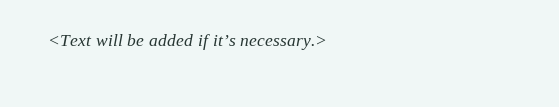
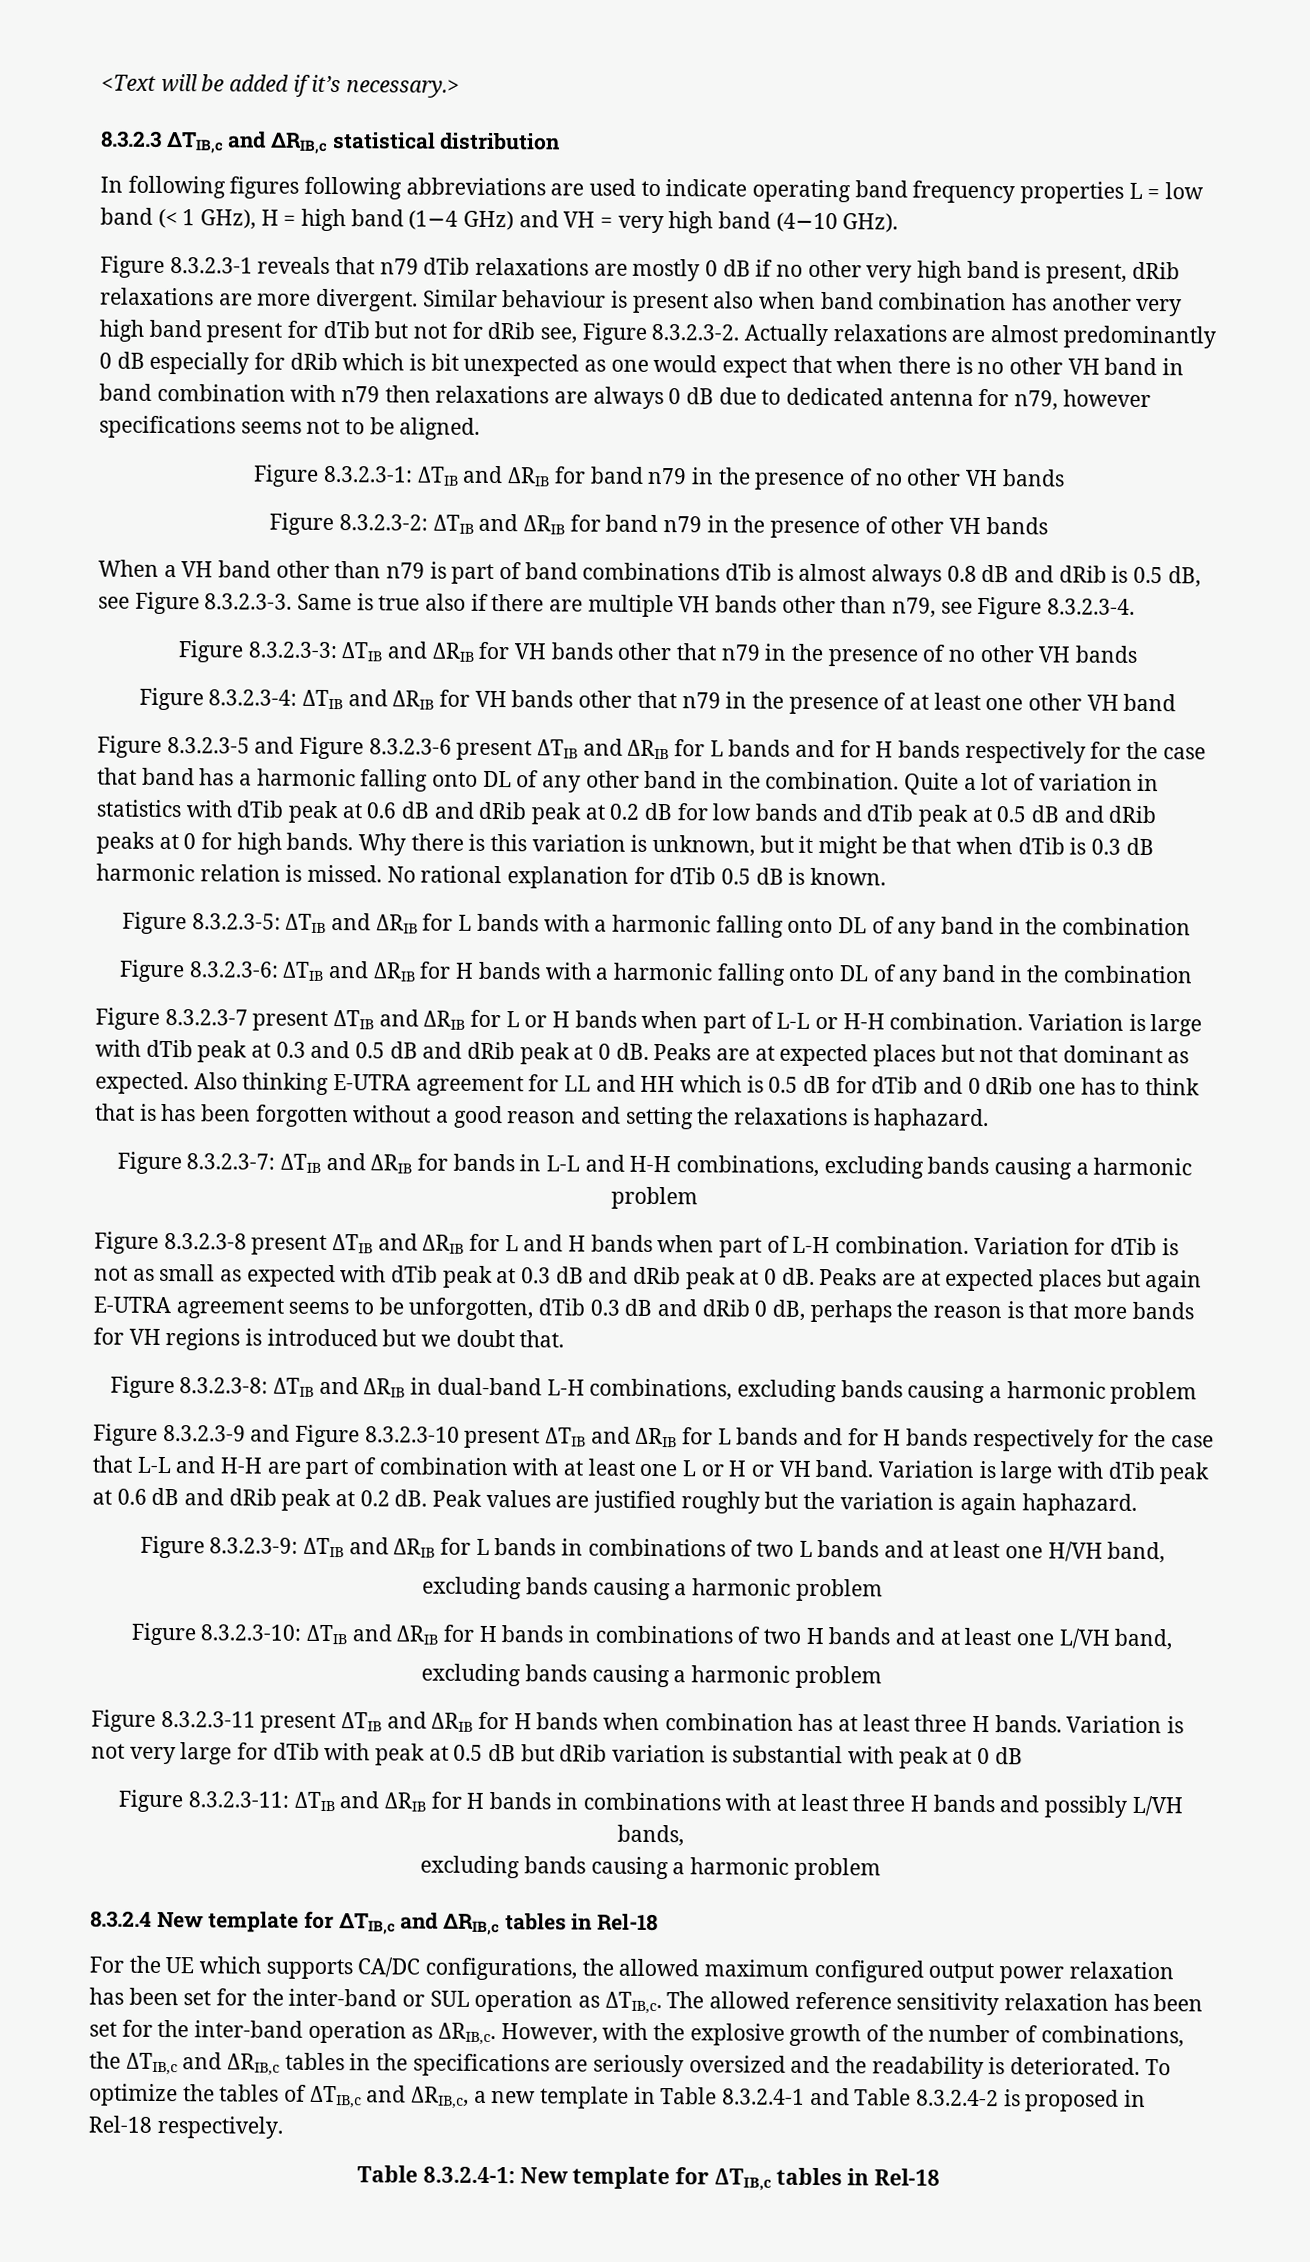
+ 8.3.2.3 ΔTIB,c and ΔRIB,c statistical distribution
+ In following figures following abbreviations are used to indicate operating band frequency properties L = low band (< 1 GHz), H = high band (1−4 GHz) and VH = very high band (4−10 GHz).
+ Figure 8.3.2.3-1 reveals that n79 dTib relaxations are mostly 0 dB if no other very high band is present, dRib relaxations are more divergent. Similar behaviour is present also when band combination has another very high band present for dTib but not for dRib see, Figure 8.3.2.3-2. Actually relaxations are almost predominantly 0 dB especially for dRib which is bit unexpected as one would expect that when there is no other VH band in band combination with n79 then relaxations are always 0 dB due to dedicated antenna for n79, however specifications seems not to be aligned.
+ Figure 8.3.2.3-1: ΔTIB and ΔRIB for band n79 in the presence of no other VH bands
+ Figure 8.3.2.3-2: ΔTIB and ΔRIB for band n79 in the presence of other VH bands
+ When a VH band other than n79 is part of band combinations dTib is almost always 0.8 dB and dRib is 0.5 dB, see Figure 8.3.2.3-3. Same is true also if there are multiple VH bands other than n79, see Figure 8.3.2.3-4.
+ Figure 8.3.2.3-3: ΔTIB and ΔRIB for VH bands other that n79 in the presence of no other VH bands
+ Figure 8.3.2.3-4: ΔTIB and ΔRIB for VH bands other that n79 in the presence of at least one other VH band
+ Figure 8.3.2.3-5 and Figure 8.3.2.3-6 present ΔTIB and ΔRIB for L bands and for H bands respectively for the case that band has a harmonic falling onto DL of any other band in the combination. Quite a lot of variation in statistics with dTib peak at 0.6 dB and dRib peak at 0.2 dB for low bands and dTib peak at 0.5 dB and dRib peaks at 0 for high bands. Why there is this variation is unknown, but it might be that when dTib is 0.3 dB harmonic relation is missed. No rational explanation for dTib 0.5 dB is known.
+ Figure 8.3.2.3-5: ΔTIB and ΔRIB for L bands with a harmonic falling onto DL of any band in the combination
+ Figure 8.3.2.3-6: ΔTIB and ΔRIB for H bands with a harmonic falling onto DL of any band in the combination
+ Figure 8.3.2.3-7 present ΔTIB and ΔRIB for L or H bands when part of L-L or H-H combination. Variation is large with dTib peak at 0.3 and 0.5 dB and dRib peak at 0 dB. Peaks are at expected places but not that dominant as expected. Also thinking E-UTRA agreement for LL and HH which is 0.5 dB for dTib and 0 dRib one has to think that is has been forgotten without a good reason and setting the relaxations is haphazard.
+ Figure 8.3.2.3-7: ΔTIB and ΔRIB for bands in L-L and H-H combinations, excluding bands causing a harmonic problem
+ Figure 8.3.2.3-8 present ΔTIB and ΔRIB for L and H bands when part of L-H combination. Variation for dTib is not as small as expected with dTib peak at 0.3 dB and dRib peak at 0 dB. Peaks are at expected places but again E-UTRA agreement seems to be unforgotten, dTib 0.3 dB and dRib 0 dB, perhaps the reason is that more bands for VH regions is introduced but we doubt that.
+ Figure 8.3.2.3-8: ΔTIB and ΔRIB in dual-band L-H combinations, excluding bands causing a harmonic problem
+ Figure 8.3.2.3-9 and Figure 8.3.2.3-10 present ΔTIB and ΔRIB for L bands and for H bands respectively for the case that L-L and H-H are part of combination with at least one L or H or VH band. Variation is large with dTib peak at 0.6 dB and dRib peak at 0.2 dB. Peak values are justified roughly but the variation is again haphazard.
+ Figure 8.3.2.3-9: ΔTIB and ΔRIB for L bands in combinations of two L bands and at least one H/VH band,
+ excluding bands causing a harmonic problem
+ Figure 8.3.2.3-10: ΔTIB and ΔRIB for H bands in combinations of two H bands and at least one L/VH band,
+ excluding bands causing a harmonic problem
+ Figure 8.3.2.3-11 present ΔTIB and ΔRIB for H bands when combination has at least three H bands. Variation is not very large for dTib with peak at 0.5 dB but dRib variation is substantial with peak at 0 dB
+ Figure 8.3.2.3-11: ΔTIB and ΔRIB for H bands in combinations with at least three H bands and possibly L/VH bands,
+ excluding bands causing a harmonic problem
+ 8.3.2.4 New template for ΔTIB,c and ΔRIB,c tables in Rel-18
+ For the UE which supports CA/DC configurations, the allowed maximum configured output power relaxation has been set for the inter-band or SUL operation as ΔTIB,c. The allowed reference sensitivity relaxation has been set for the inter-band operation as ΔRIB,c. However, with the explosive growth of the number of combinations, the ΔTIB,c and ΔRIB,c tables in the specifications are seriously oversized and the readability is deteriorated. To optimize the tables of ΔTIB,c and ΔRIB,c, a new template in Table 8.3.2.4-1 and Table 8.3.2.4-2 is proposed in Rel-18 respectively.
+ Table 8.3.2.4-1: New template for ΔTIB,c tables in Rel-18

